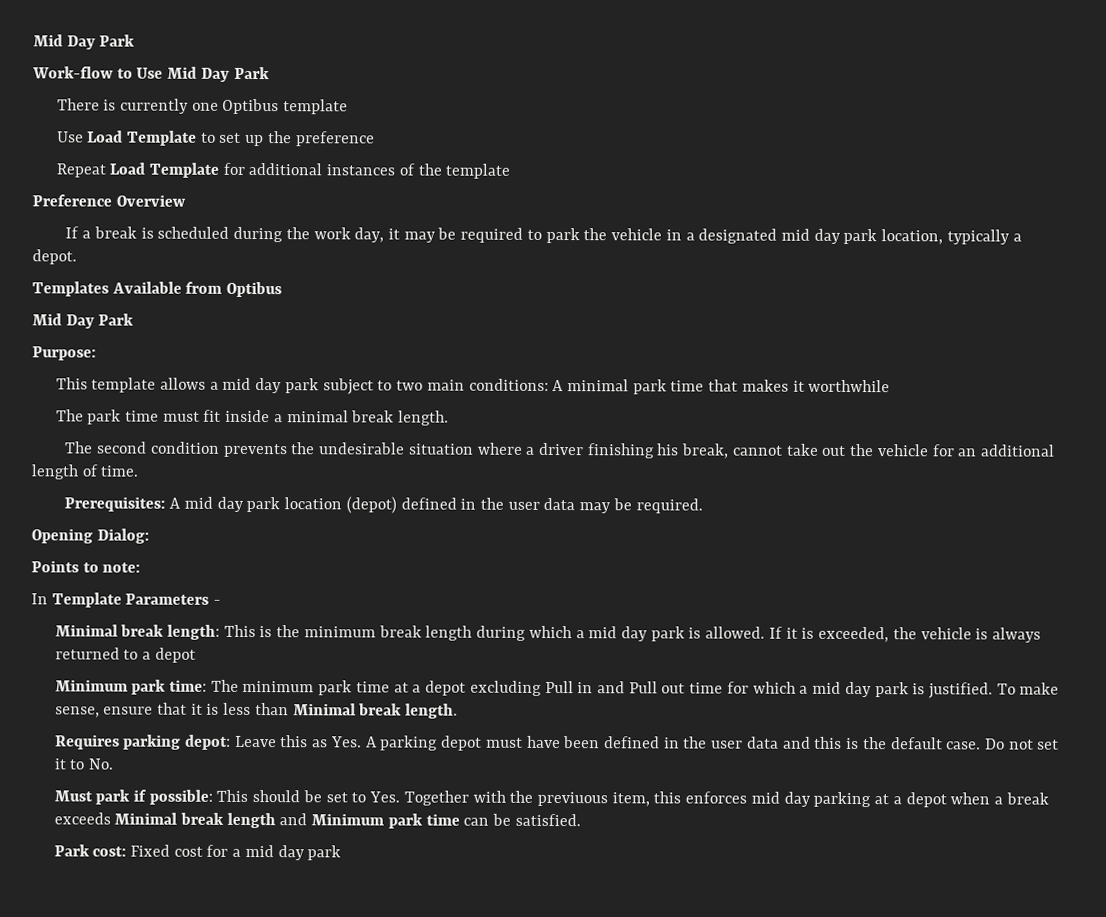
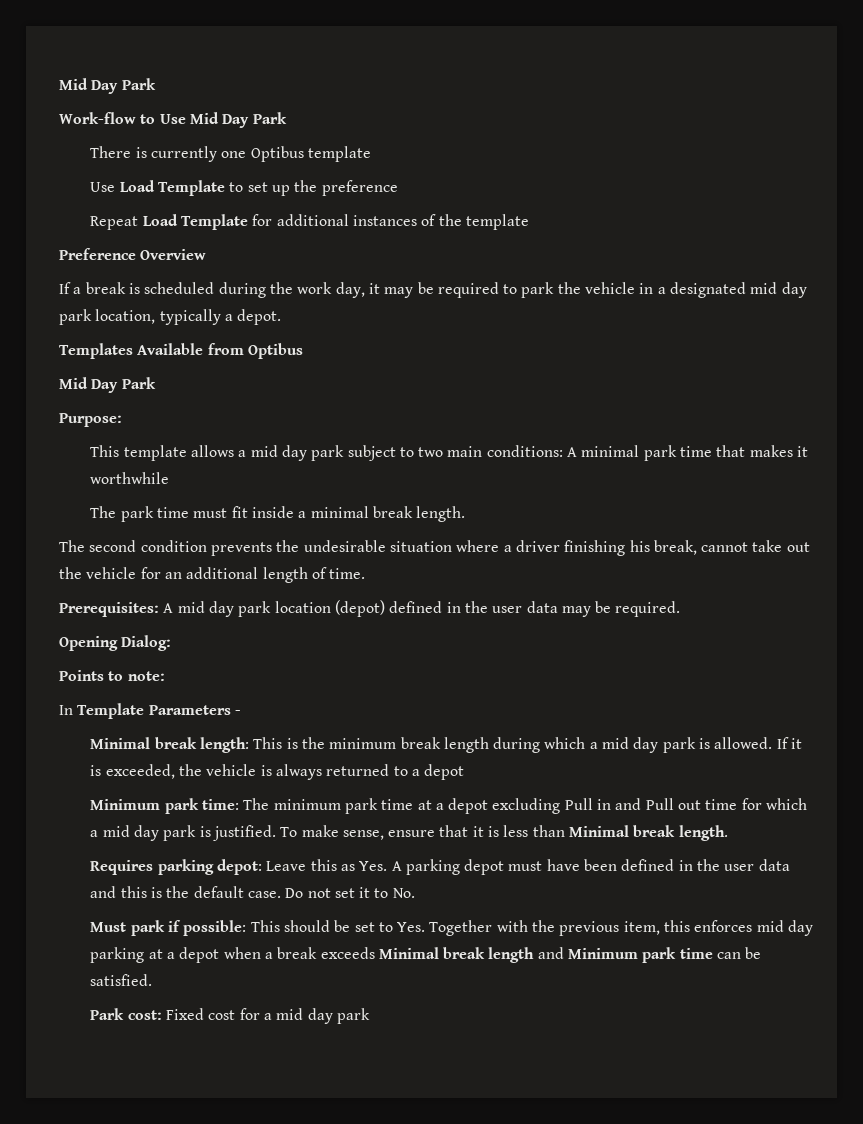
- Must park if possible: This should be set to Yes. Together with the previuous item, this enforces mid day parking at a depot when a break exceeds Minimal break length and Minimum park time can be satisfied.
+ Must park if possible: This should be set to Yes. Together with the previous item, this enforces mid day parking at a depot when a break exceeds Minimal break length and Minimum park time can be satisfied.

